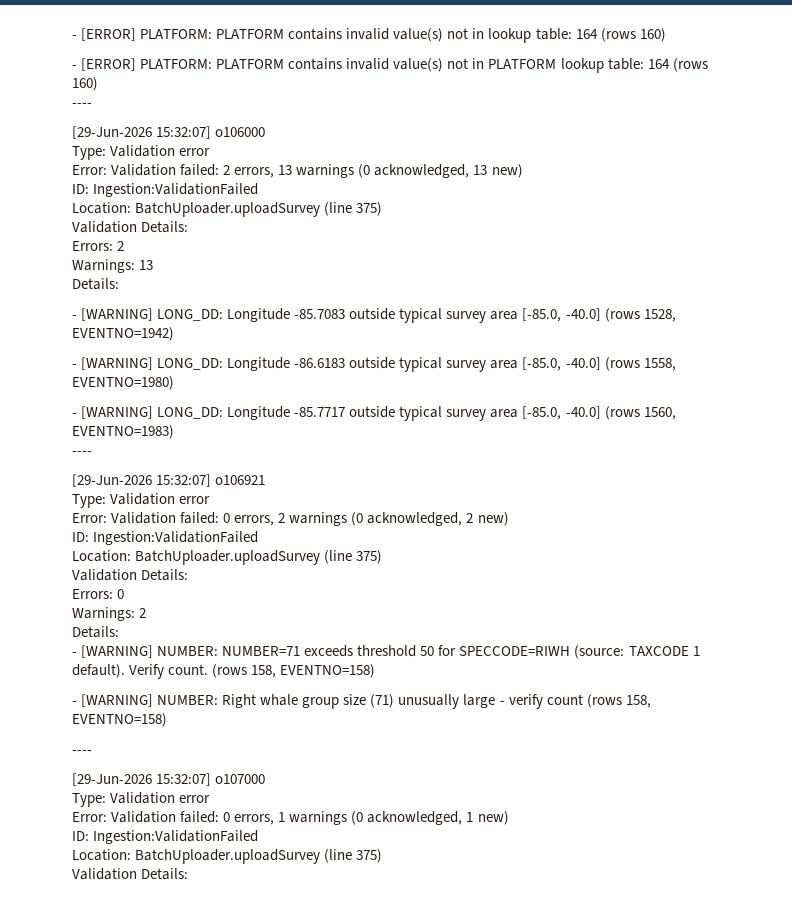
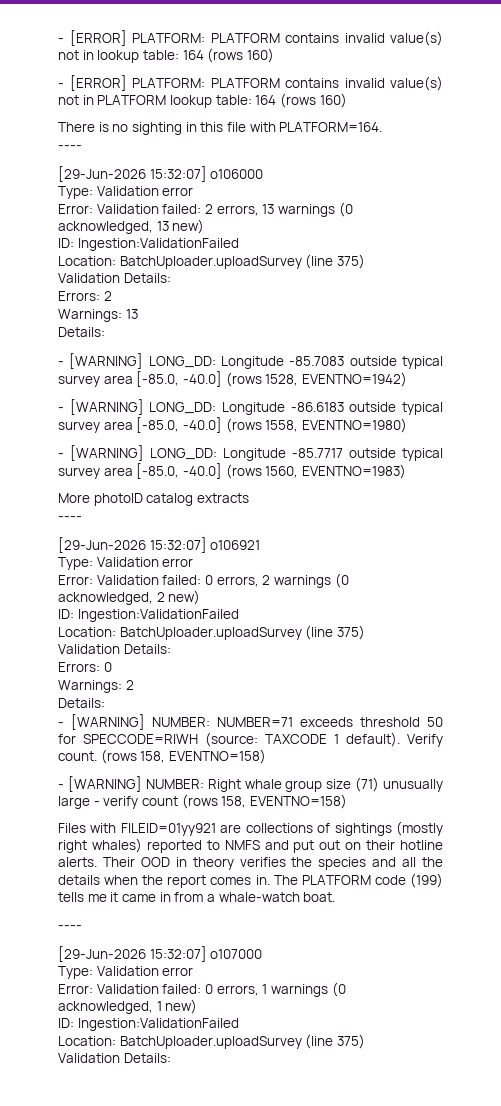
+ There is no sighting in this file with PLATFORM=164.
+ More photoID catalog extracts
+ Files with FILEID=01yy921 are collections of sightings (mostly right whales) reported to NMFS and put out on their hotline alerts. Their OOD in theory verifies the species and all the details when the report comes in. The PLATFORM code (199) tells me it came in from a whale-watch boat.

